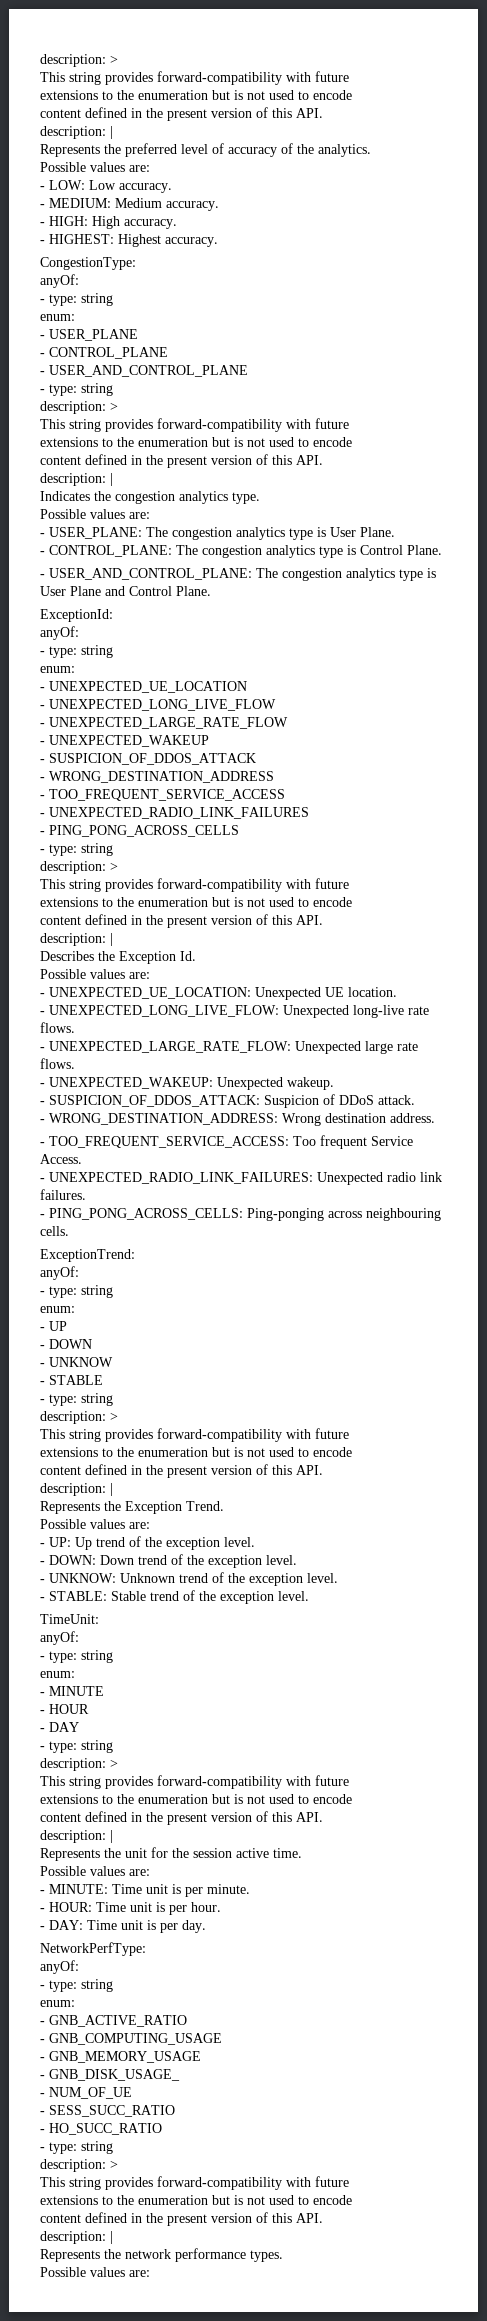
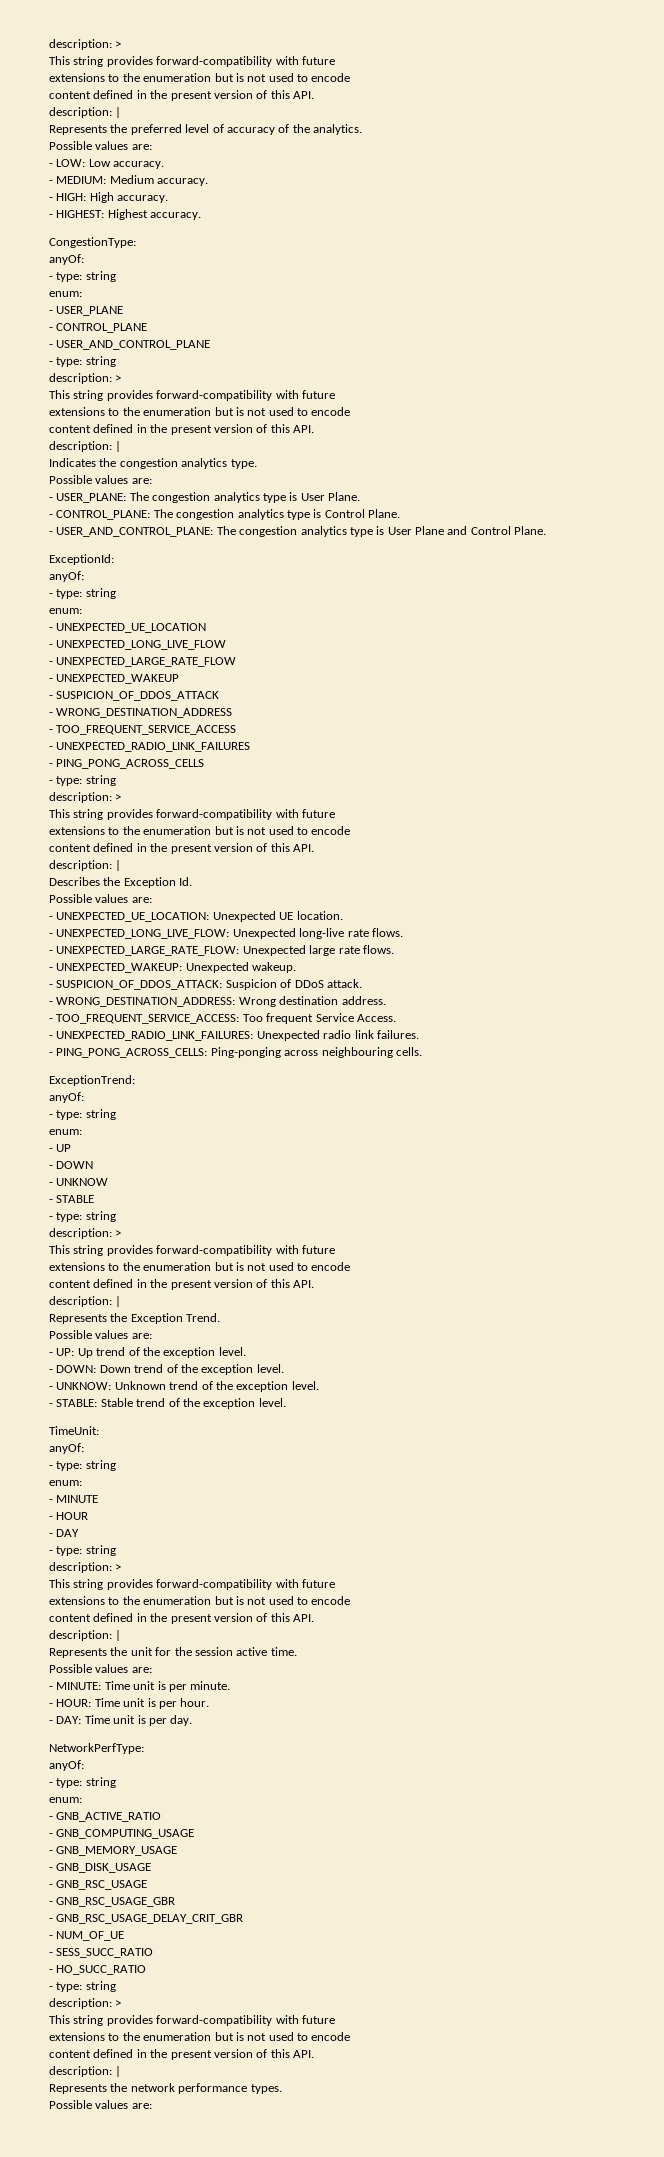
- - GNB_DISK_USAGE_
+ - GNB_DISK_USAGE
+ - GNB_RSC_USAGE
+ - GNB_RSC_USAGE_GBR
+ - GNB_RSC_USAGE_DELAY_CRIT_GBR

